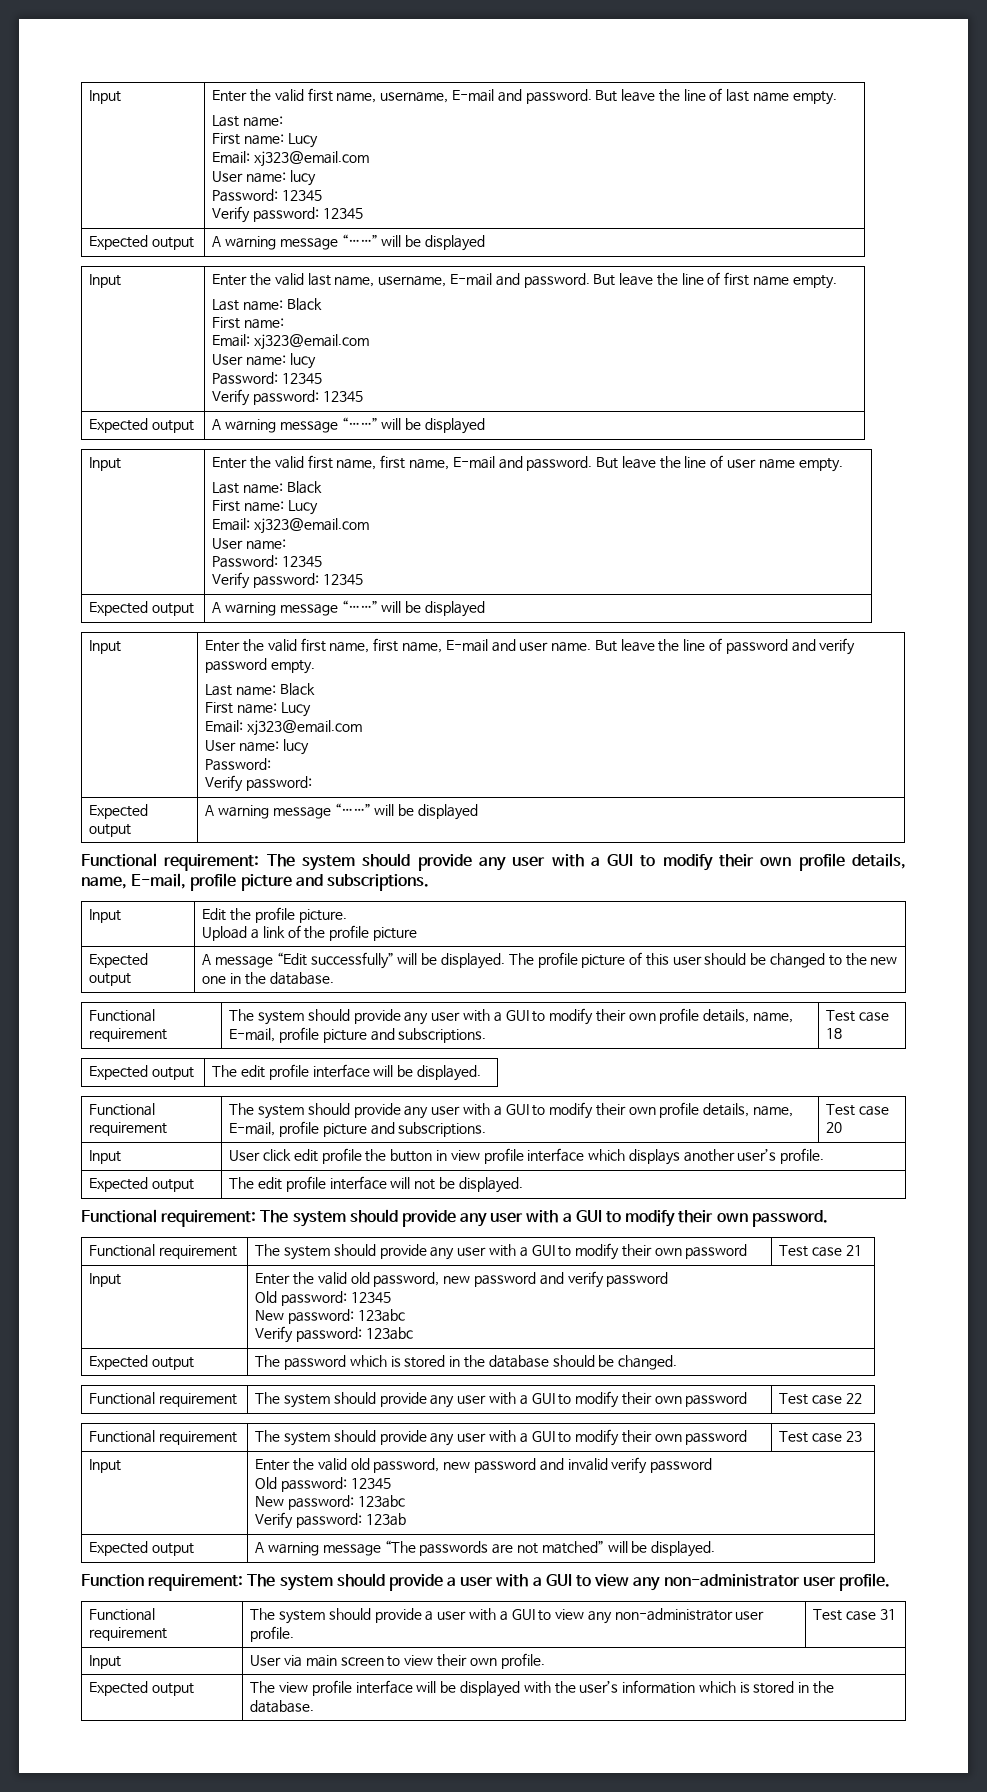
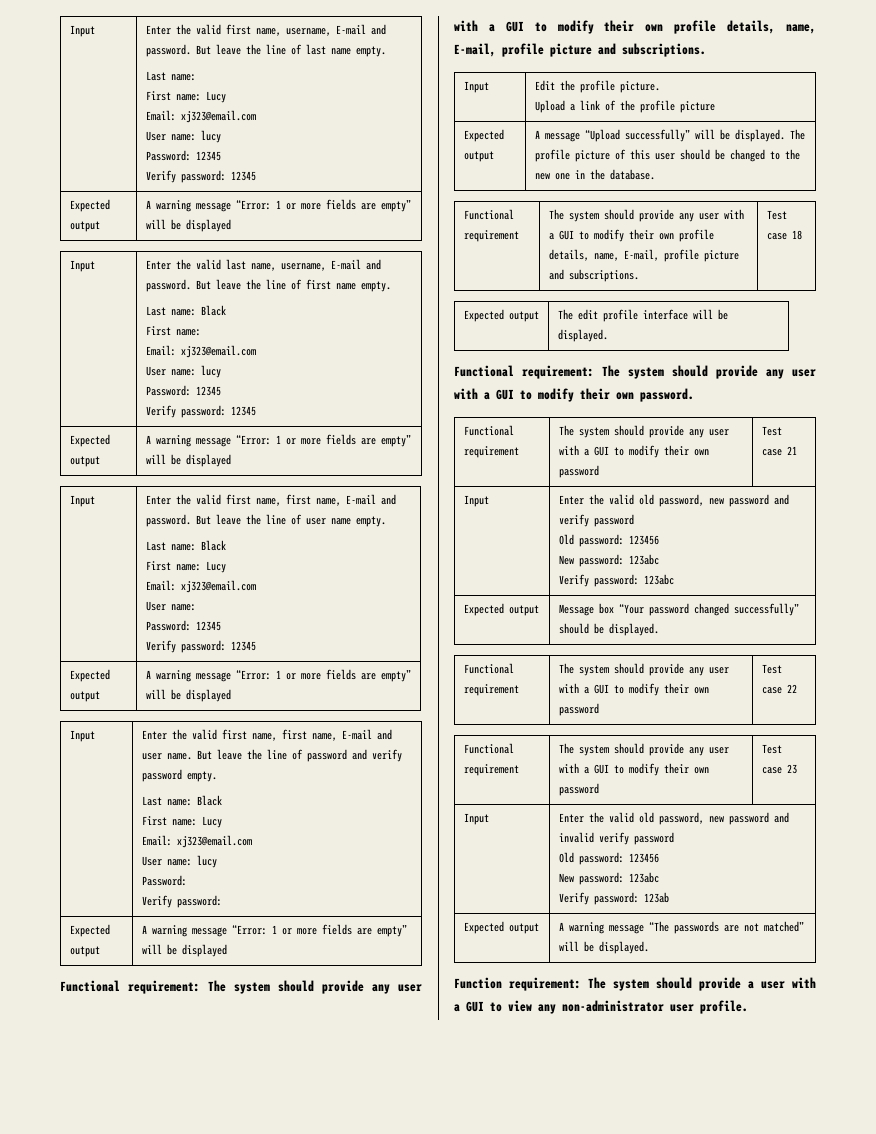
  Input | Enter the valid first name, username, E-mail and password. But leave the line of last name empty.
  Last name:
  First name: Lucy
  Email: xj323@email.com
  User name: lucy
  Password: 12345
  Verify password: 12345
- Expected output | A warning message “……” will be displayed
+ Expected output | A warning message “Error: 1 or more fields are empty” will be displayed
  Input | Enter the valid last name, username, E-mail and password. But leave the line of first name empty.
  Last name: Black
  First name:
  Email: xj323@email.com
  User name: lucy
  Password: 12345
  Verify password: 12345
- Expected output | A warning message “……” will be displayed
+ Expected output | A warning message “Error: 1 or more fields are empty” will be displayed
  Input | Enter the valid first name, first name, E-mail and password. But leave the line of user name empty.
  Last name: Black
  First name: Lucy
  Email: xj323@email.com
  User name:
  Password: 12345
  Verify password: 12345
- Expected output | A warning message “……” will be displayed
+ Expected output | A warning message “Error: 1 or more fields are empty” will be displayed
  Input | Enter the valid first name, first name, E-mail and user name. But leave the line of password and verify password empty.
  Last name: Black
  First name: Lucy
  Email: xj323@email.com
  User name: lucy
  Password:
  Verify password:
- Expected output | A warning message “……” will be displayed
+ Expected output | A warning message “Error: 1 or more fields are empty” will be displayed
- Expected output | A message “Edit successfully” will be displayed. The profile picture of this user should be changed to the new one in the database.
+ Expected output | A message “Upload successfully” will be displayed. The profile picture of this user should be changed to the new one in the database.
- Functional requirement | The system should provide any user with a GUI to modify their own profile details, name, E-mail, profile picture and subscriptions. | Test case 20
- Input | User click edit profile the button in view profile interface which displays another user’s profile.
- Expected output | The edit profile interface will not be displayed.
  Input | Enter the valid old password, new password and verify password
- Old password: 12345
+ Old password: 123456
- Expected output | The password which is stored in the database should be changed.
+ Expected output | Message box “Your password changed successfully” should be displayed.
  Input | Enter the valid old password, new password and invalid verify password
- Old password: 12345
+ Old password: 123456
- Functional requirement | The system should provide a user with a GUI to view any non-administrator user profile. | Test case 31
- Input | User via main screen to view their own profile.
- Expected output | The view profile interface will be displayed with the user’s information which is stored in the database.

